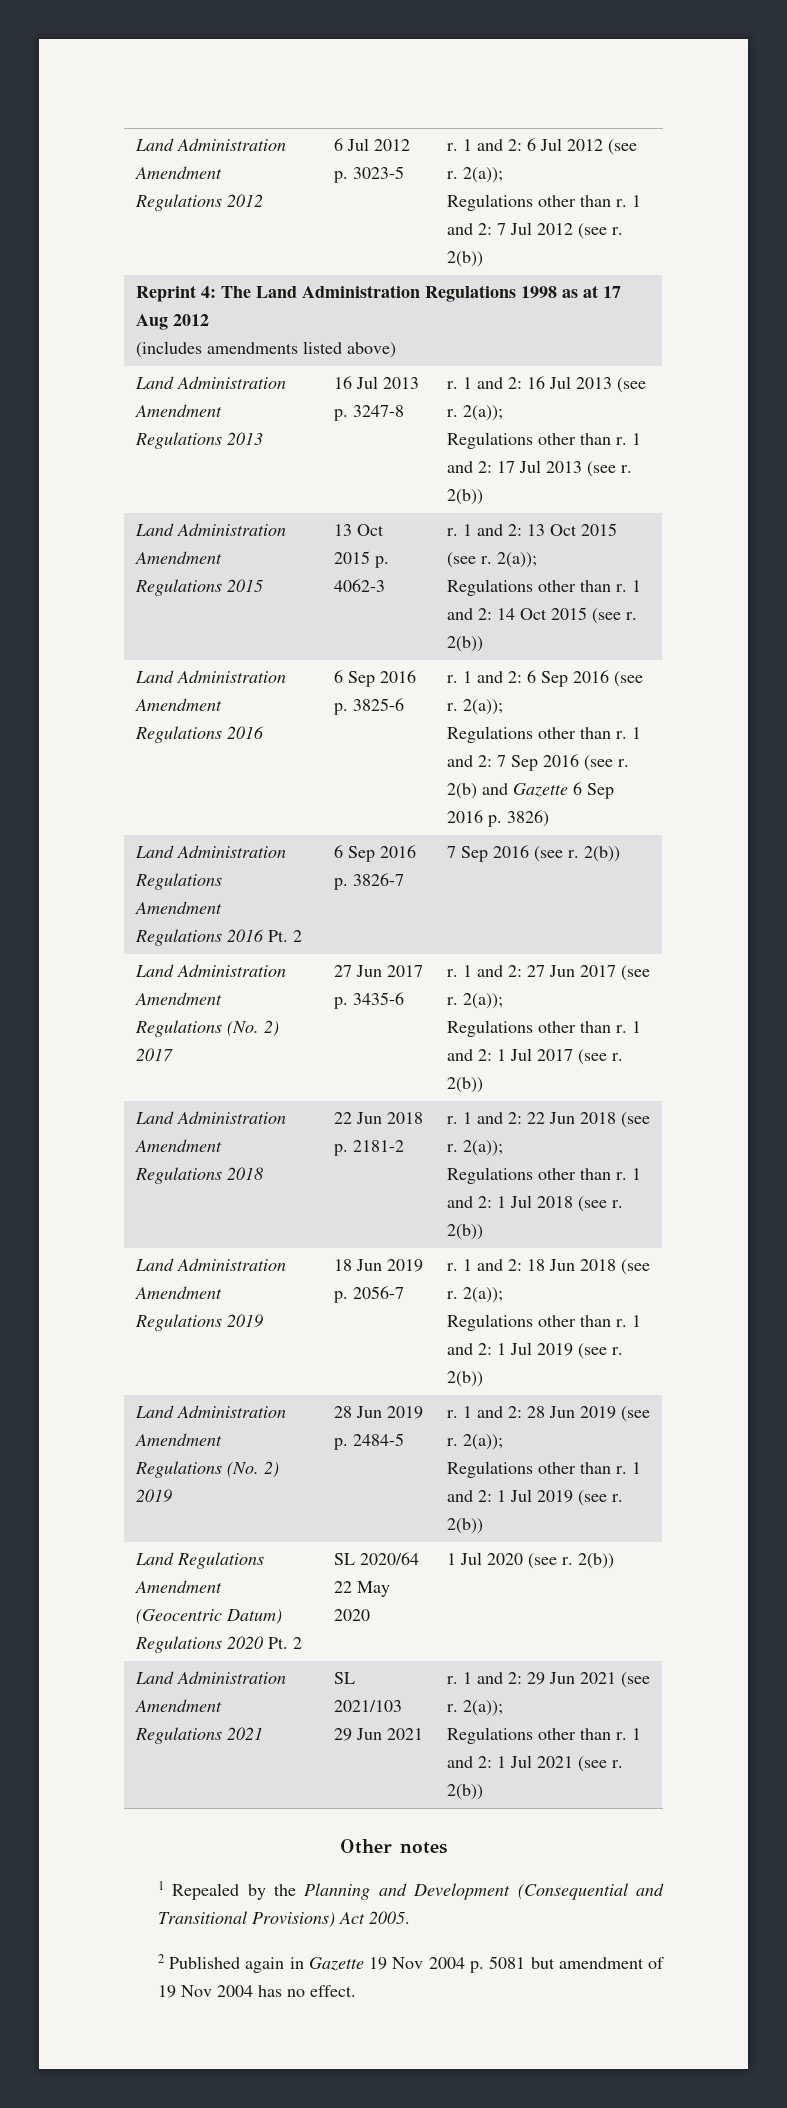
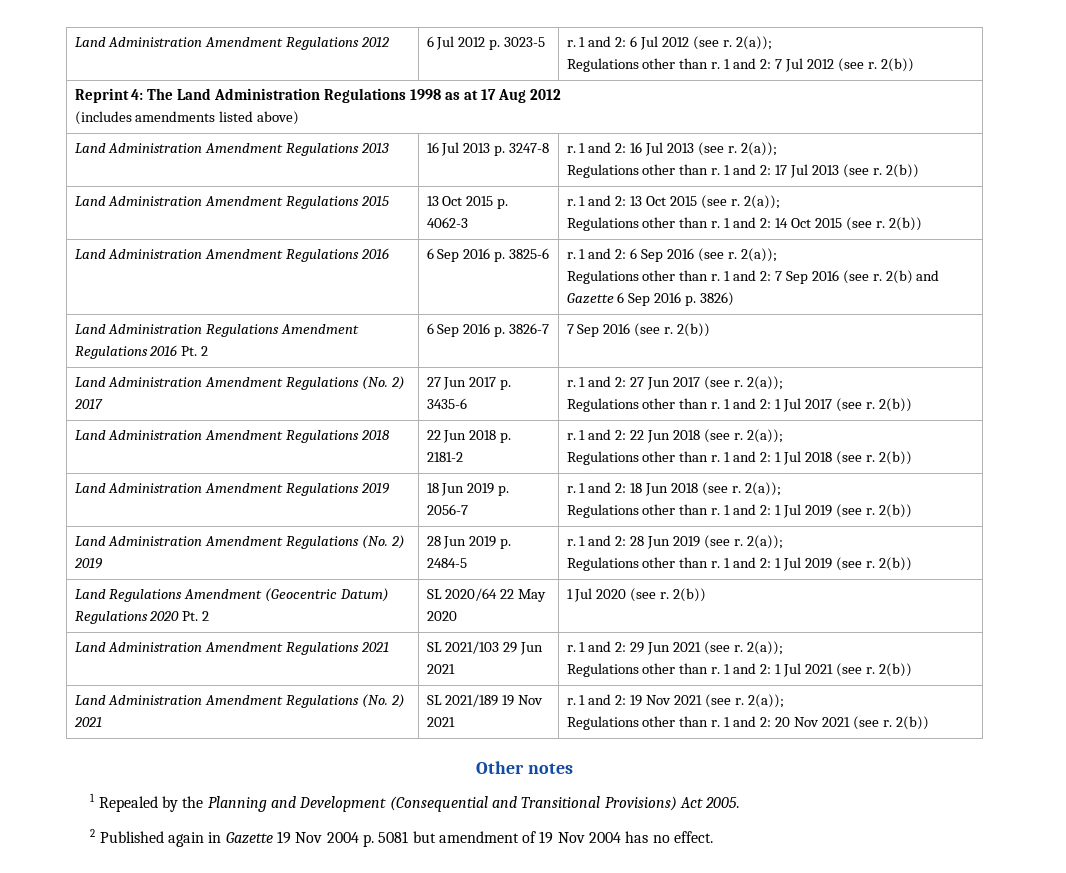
+ Land Administration Amendment Regulations (No. 2) 2021 | SL 2021/189 19 Nov 2021 | r. 1 and 2: 19 Nov 2021 (see r. 2(a));
+ Regulations other than r. 1 and 2: 20 Nov 2021 (see r. 2(b))

